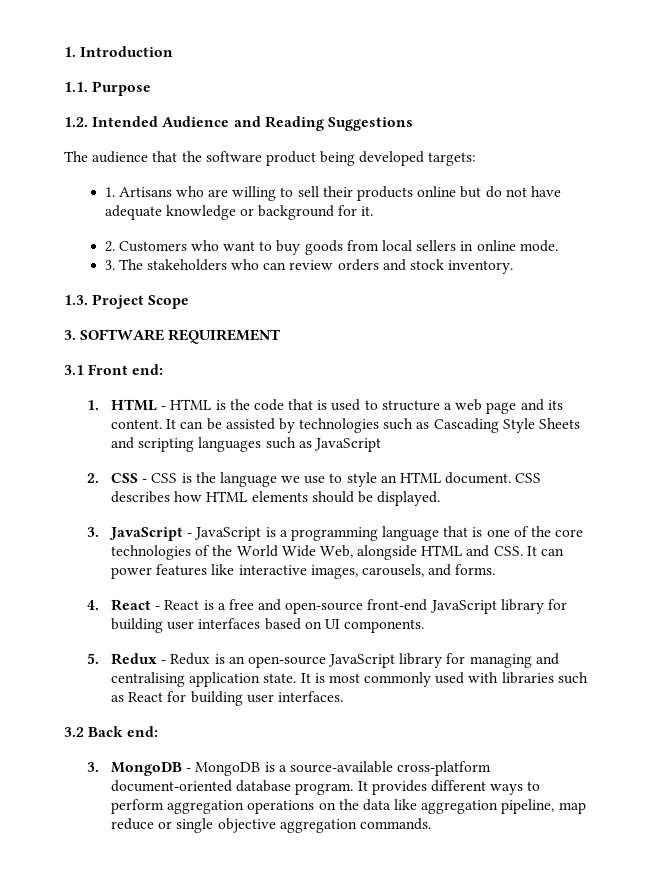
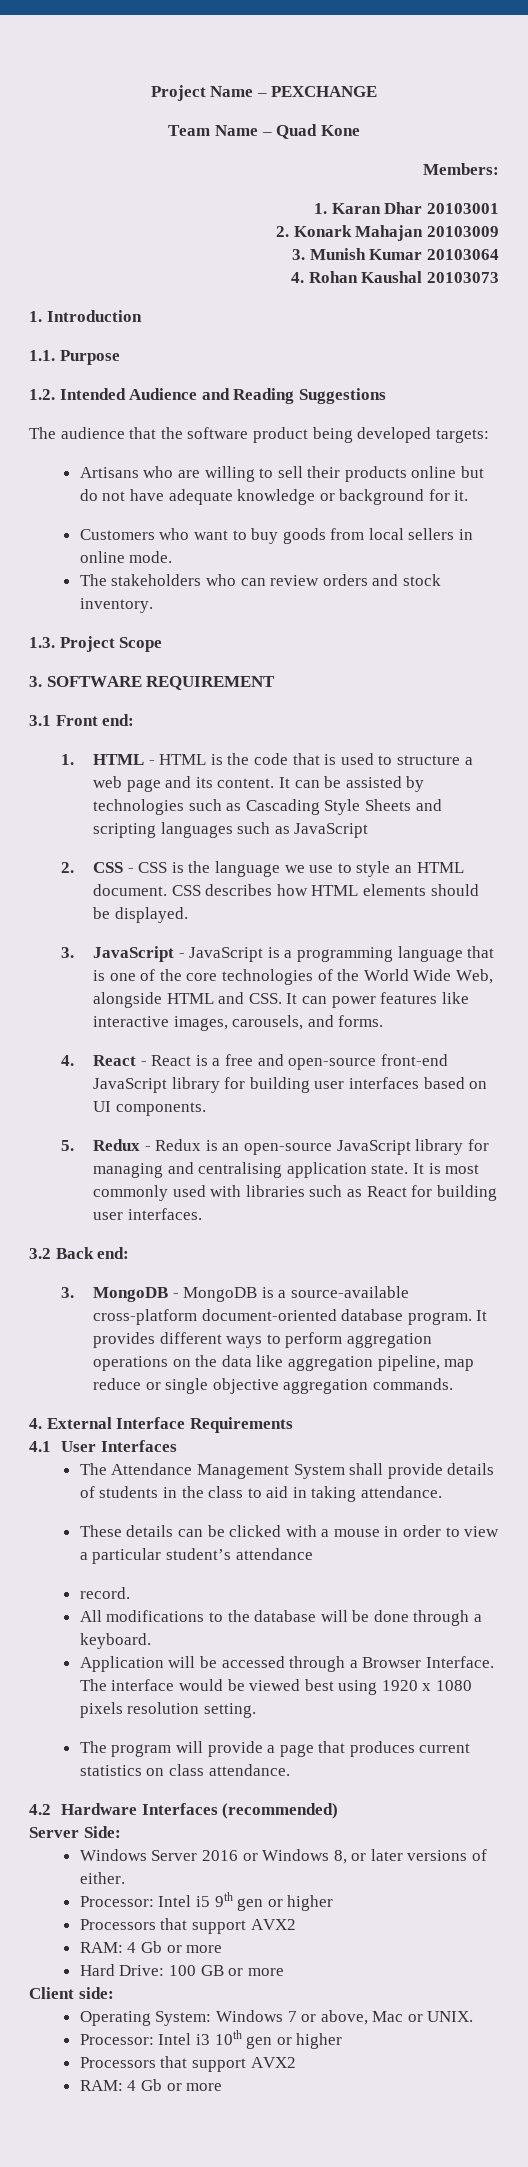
+ Project Name – PEXCHANGE
+ Team Name – Quad Kone
+ Members:
+ 1. Karan Dhar 20103001
+ 2. Konark Mahajan 20103009
+ 3. Munish Kumar 20103064
+ 4. Rohan Kaushal 20103073
- 1. Artisans who are willing to sell their products online but do not have adequate knowledge or background for it.
+ Artisans who are willing to sell their products online but do not have adequate knowledge or background for it.
- 2. Customers who want to buy goods from local sellers in online mode.
+ Customers who want to buy goods from local sellers in online mode.
- 3. The stakeholders who can review orders and stock inventory.
+ The stakeholders who can review orders and stock inventory.
+ 4. External Interface Requirements
+ 4.1 User Interfaces
+ The Attendance Management System shall provide details of students in the class to aid in taking attendance.
+ These details can be clicked with a mouse in order to view a particular student’s attendance
+ record.
+ All modifications to the database will be done through a keyboard.
+ Application will be accessed through a Browser Interface. The interface would be viewed best using 1920 x 1080 pixels resolution setting.
+ The program will provide a page that produces current statistics on class attendance.
+ 4.2 Hardware Interfaces (recommended)
+ Server Side:
+ Windows Server 2016 or Windows 8, or later versions of either.
+ Processor: Intel i5 9th gen or higher
+ Processors that support AVX2
+ RAM: 4 Gb or more
+ Hard Drive: 100 GB or more
+ Client side:
+ Operating System: Windows 7 or above, Mac or UNIX.
+ Processor: Intel i3 10th gen or higher
+ Processors that support AVX2
+ RAM: 4 Gb or more

